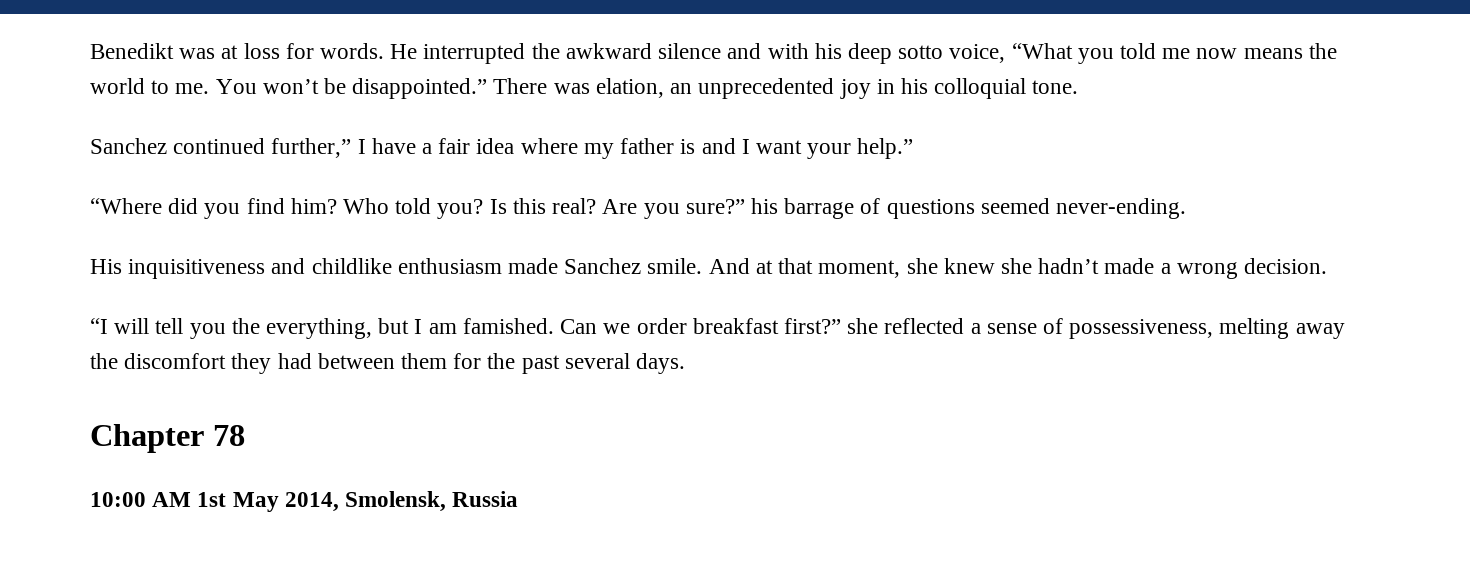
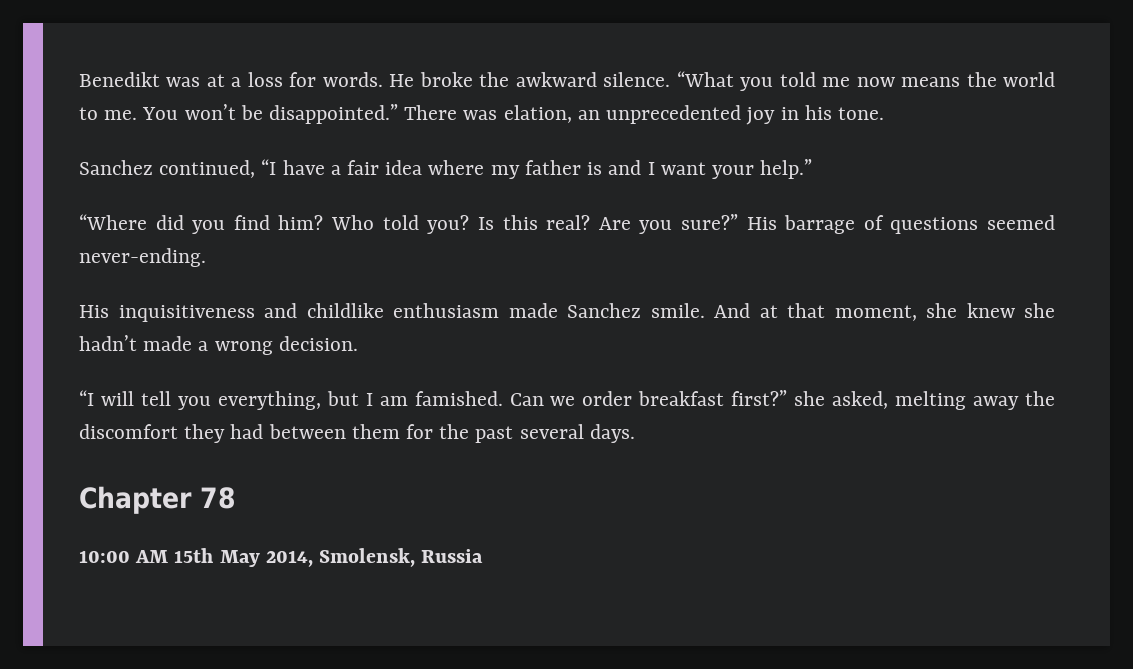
- Benedikt was at loss for words.
+ Benedikt was at a loss for words.
- He interrupted the awkward silence and with his deep sotto voice, “What you told me now means the world to me.
+ He broke the awkward silence. “What you told me now means the world to me.
- There was elation, an unprecedented joy in his colloquial tone.
+ There was elation, an unprecedented joy in his tone.
- Sanchez continued further,” I have a fair idea where my father is and I want your help.”
+ Sanchez continued, “I have a fair idea where my father is and I want your help.”
- Are you sure?” his barrage of questions seemed never-ending.
+ Are you sure?” His barrage of questions seemed never-ending.
- “I will tell you the everything, but I am famished.
+ “I will tell you everything, but I am famished.
- Can we order breakfast first?” she reflected a sense of possessiveness, melting away the discomfort they had between them for the past several days.
+ Can we order breakfast first?” she asked, melting away the discomfort they had between them for the past several days.
- 10:00 AM 1st May 2014, Smolensk, Russia
+ 10:00 AM 15th May 2014, Smolensk, Russia

